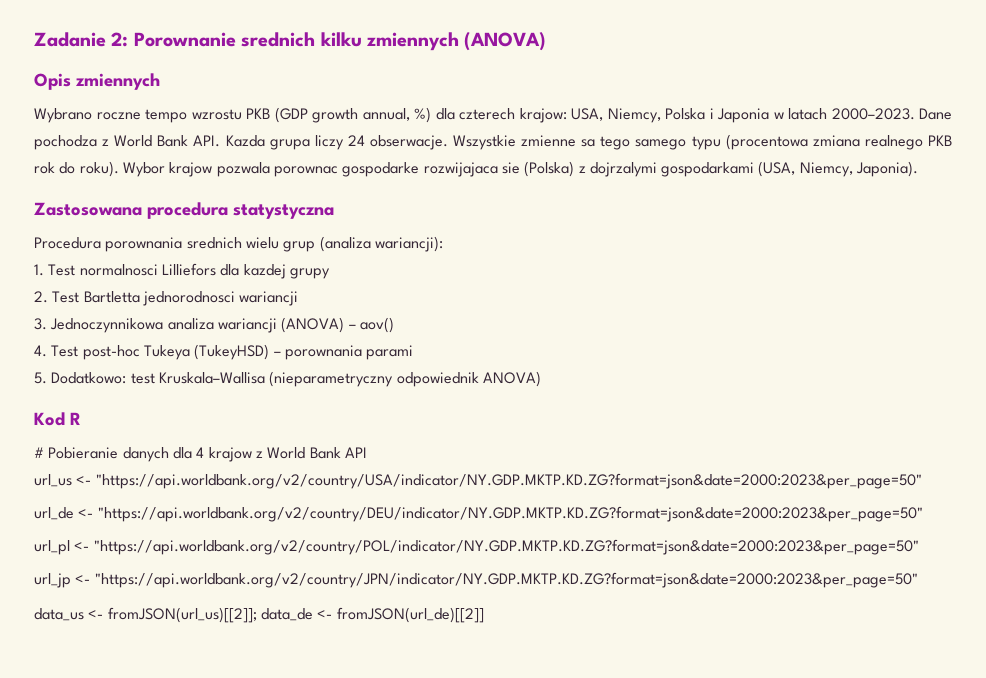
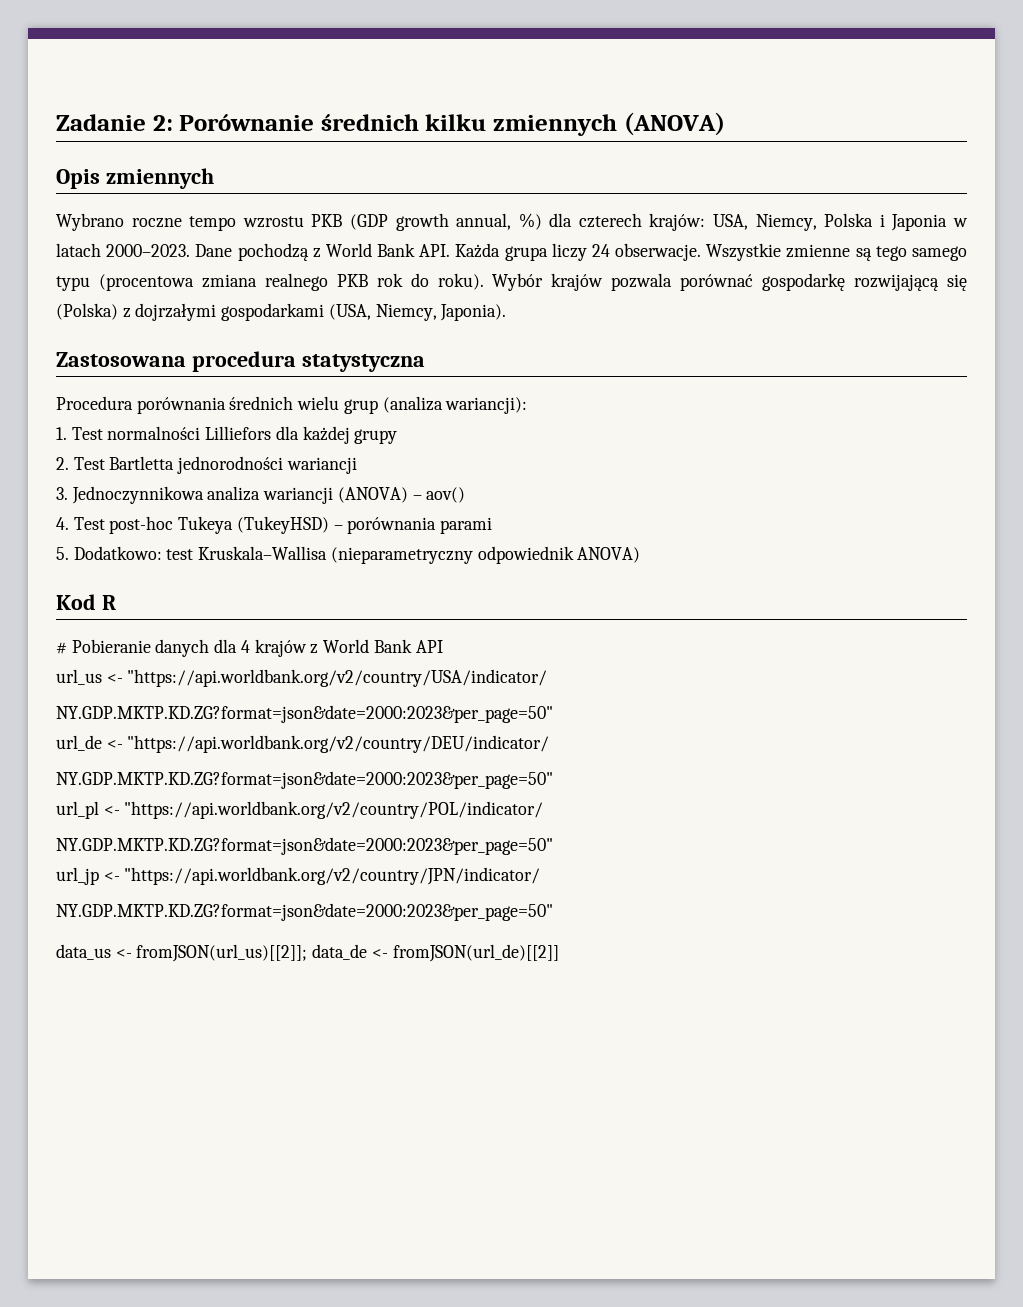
- Zadanie 2: Porownanie srednich kilku zmiennych (ANOVA)
+ Zadanie 2: Porównanie średnich kilku zmiennych (ANOVA)
- Wybrano roczne tempo wzrostu PKB (GDP growth annual, %) dla czterech krajow: USA, Niemcy, Polska i Japonia w latach 2000–2023.
+ Wybrano roczne tempo wzrostu PKB (GDP growth annual, %) dla czterech krajów: USA, Niemcy, Polska i Japonia w latach 2000–2023.
- Dane pochodza z World Bank API. Kazda grupa liczy 24 obserwacje.
+ Dane pochodzą z World Bank API. Każda grupa liczy 24 obserwacje.
- Wszystkie zmienne sa tego samego typu (procentowa zmiana realnego PKB rok do roku).
+ Wszystkie zmienne są tego samego typu (procentowa zmiana realnego PKB rok do roku).
- Wybor krajow pozwala porownac gospodarke rozwijajaca sie (Polska) z dojrzalymi gospodarkami (USA, Niemcy, Japonia).
+ Wybór krajów pozwala porównać gospodarkę rozwijającą się (Polska) z dojrzałymi gospodarkami (USA, Niemcy, Japonia).
- Procedura porownania srednich wielu grup (analiza wariancji):
+ Procedura porównania średnich wielu grup (analiza wariancji):
- 1. Test normalnosci Lilliefors dla kazdej grupy
+ 1. Test normalności Lilliefors dla każdej grupy
- 2. Test Bartletta jednorodnosci wariancji
+ 2. Test Bartletta jednorodności wariancji
- 4. Test post-hoc Tukeya (TukeyHSD) – porownania parami
+ 4. Test post-hoc Tukeya (TukeyHSD) – porównania parami
- # Pobieranie danych dla 4 krajow z World Bank API
+ # Pobieranie danych dla 4 krajów z World Bank API
- url_us <- "https://api.worldbank.org/v2/country/USA/indicator/NY.GDP.MKTP.KD.ZG?format=json&date=2000:2023&per_page=50"
+ url_us <- "https://api.worldbank.org/v2/country/USA/indicator/
+ NY.GDP.MKTP.KD.ZG?format=json&date=2000:2023&per_page=50"
- url_de <- "https://api.worldbank.org/v2/country/DEU/indicator/NY.GDP.MKTP.KD.ZG?format=json&date=2000:2023&per_page=50"
+ url_de <- "https://api.worldbank.org/v2/country/DEU/indicator/
+ NY.GDP.MKTP.KD.ZG?format=json&date=2000:2023&per_page=50"
- url_pl <- "https://api.worldbank.org/v2/country/POL/indicator/NY.GDP.MKTP.KD.ZG?format=json&date=2000:2023&per_page=50"
+ url_pl <- "https://api.worldbank.org/v2/country/POL/indicator/
+ NY.GDP.MKTP.KD.ZG?format=json&date=2000:2023&per_page=50"
- url_jp <- "https://api.worldbank.org/v2/country/JPN/indicator/NY.GDP.MKTP.KD.ZG?format=json&date=2000:2023&per_page=50"
+ url_jp <- "https://api.worldbank.org/v2/country/JPN/indicator/
+ NY.GDP.MKTP.KD.ZG?format=json&date=2000:2023&per_page=50"

